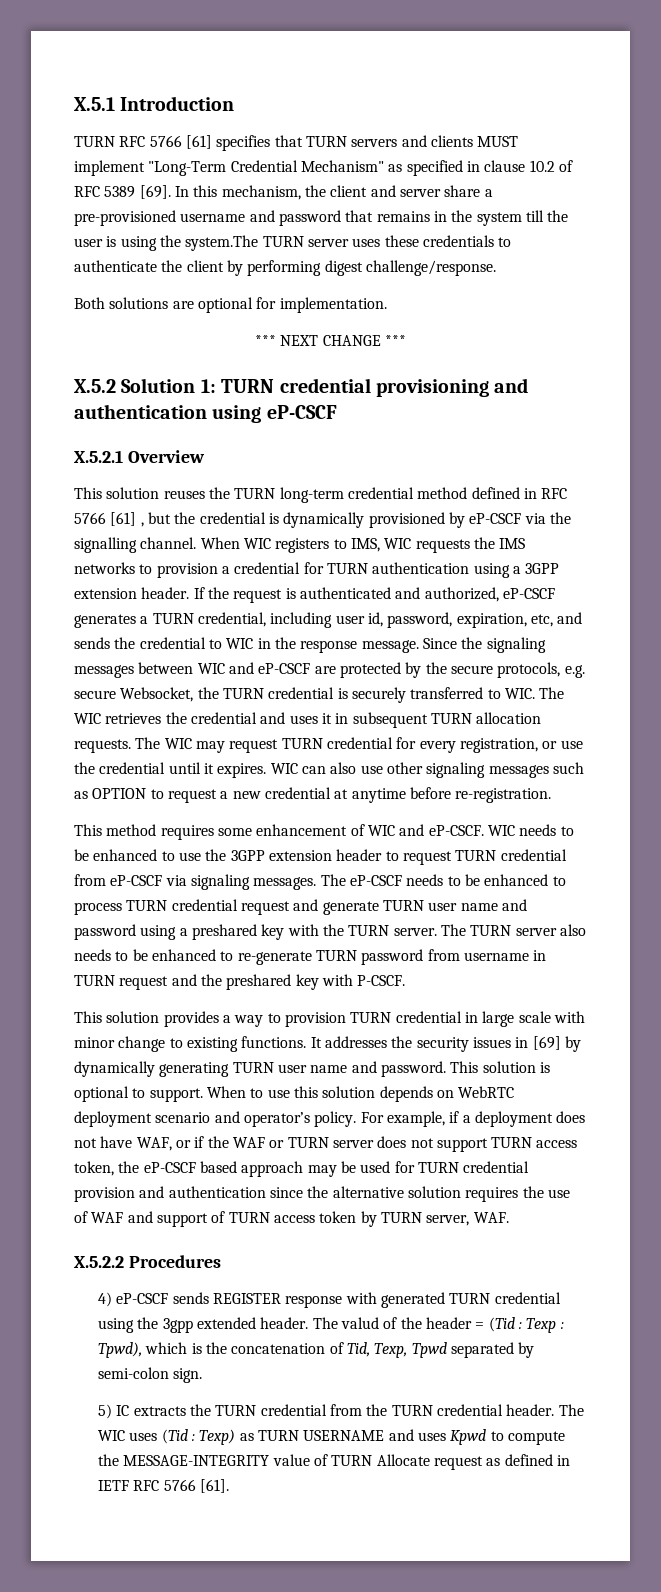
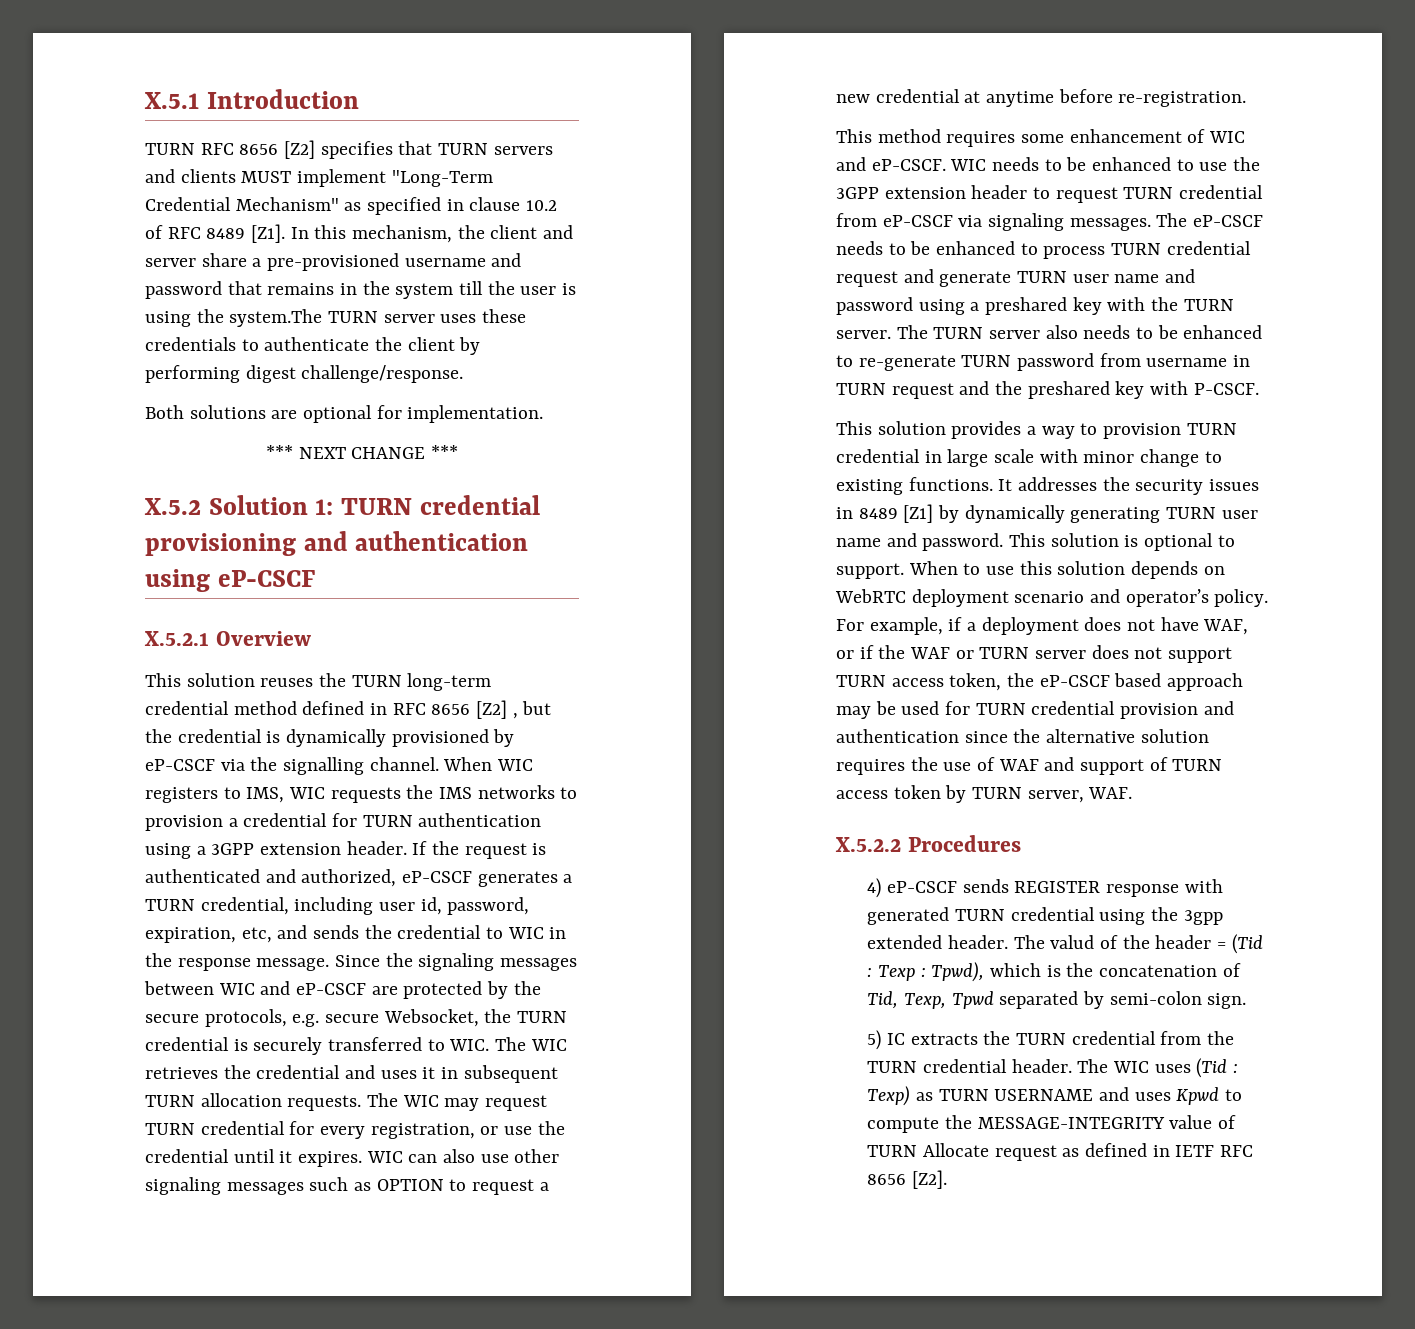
- TURN RFC 5766 [61] specifies that TURN servers and clients MUST implement "Long-Term Credential Mechanism" as specified in clause 10.2 of RFC 5389 [69]. In this mechanism, the client and server share a pre-provisioned username and password that remains in the system till the user is using the system.The TURN server uses these credentials to authenticate the client by performing digest challenge/response.
+ TURN RFC 8656 [Z2] specifies that TURN servers and clients MUST implement "Long-Term Credential Mechanism" as specified in clause 10.2 of RFC 8489 [Z1]. In this mechanism, the client and server share a pre-provisioned username and password that remains in the system till the user is using the system.The TURN server uses these credentials to authenticate the client by performing digest challenge/response.
- This solution reuses the TURN long-term credential method defined in RFC 5766 [61] , but the credential is dynamically provisioned by eP-CSCF via the signalling channel.
+ This solution reuses the TURN long-term credential method defined in RFC 8656 [Z2] , but the credential is dynamically provisioned by eP-CSCF via the signalling channel.
- It addresses the security issues in [69] by dynamically generating TURN user name and password.
+ It addresses the security issues in 8489 [Z1] by dynamically generating TURN user name and password.
- The WIC uses (Tid : Texp) as TURN USERNAME and uses Kpwd to compute the MESSAGE-INTEGRITY value of TURN Allocate request as defined in IETF RFC 5766 [61].
+ The WIC uses (Tid : Texp) as TURN USERNAME and uses Kpwd to compute the MESSAGE-INTEGRITY value of TURN Allocate request as defined in IETF RFC 8656 [Z2].

